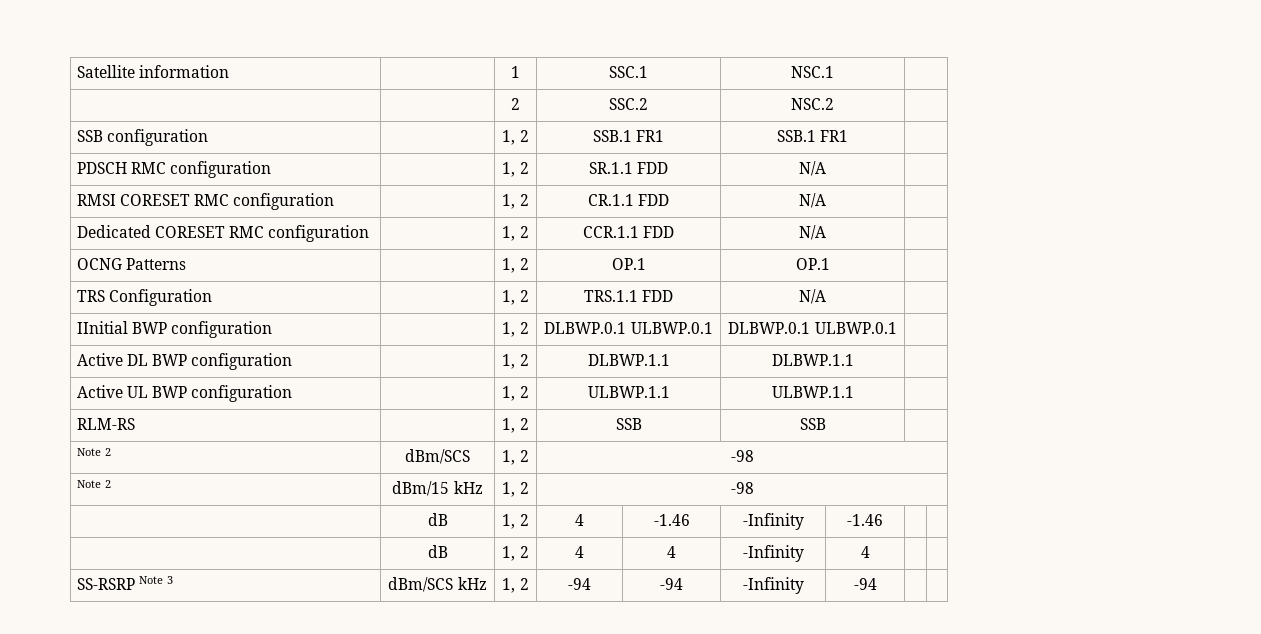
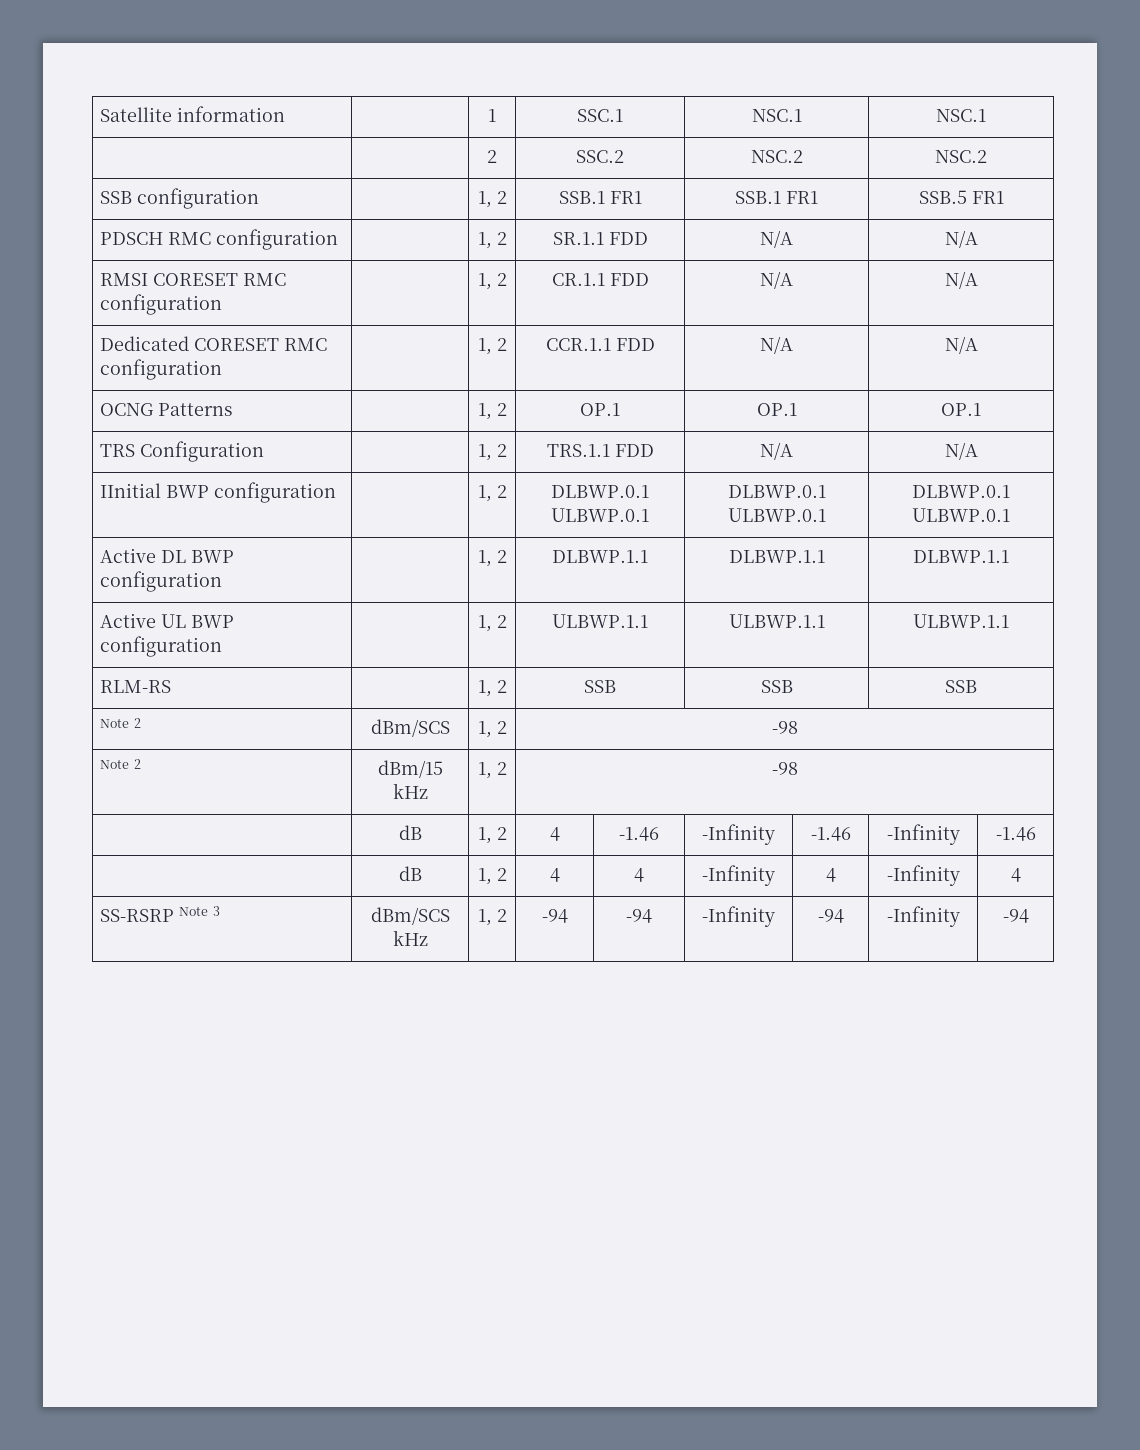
- Satellite information | | 1 | SSC.1 | NSC.1 |
+ Satellite information | | 1 | SSC.1 | NSC.1 | NSC.1
- | | 2 | SSC.2 | NSC.2 |
+ | | 2 | SSC.2 | NSC.2 | NSC.2
- SSB configuration | | 1, 2 | SSB.1 FR1 | SSB.1 FR1 |
+ SSB configuration | | 1, 2 | SSB.1 FR1 | SSB.1 FR1 | SSB.5 FR1
- PDSCH RMC configuration | | 1, 2 | SR.1.1 FDD | N/A |
+ PDSCH RMC configuration | | 1, 2 | SR.1.1 FDD | N/A | N/A
- RMSI CORESET RMC configuration | | 1, 2 | CR.1.1 FDD | N/A |
+ RMSI CORESET RMC configuration | | 1, 2 | CR.1.1 FDD | N/A | N/A
- Dedicated CORESET RMC configuration | | 1, 2 | CCR.1.1 FDD | N/A |
+ Dedicated CORESET RMC configuration | | 1, 2 | CCR.1.1 FDD | N/A | N/A
- OCNG Patterns | | 1, 2 | OP.1 | OP.1 |
+ OCNG Patterns | | 1, 2 | OP.1 | OP.1 | OP.1
- TRS Configuration | | 1, 2 | TRS.1.1 FDD | N/A |
+ TRS Configuration | | 1, 2 | TRS.1.1 FDD | N/A | N/A
- IInitial BWP configuration | | 1, 2 | DLBWP.0.1 ULBWP.0.1 | DLBWP.0.1 ULBWP.0.1 |
+ IInitial BWP configuration | | 1, 2 | DLBWP.0.1 ULBWP.0.1 | DLBWP.0.1 ULBWP.0.1 | DLBWP.0.1 ULBWP.0.1
- Active DL BWP configuration | | 1, 2 | DLBWP.1.1 | DLBWP.1.1 |
+ Active DL BWP configuration | | 1, 2 | DLBWP.1.1 | DLBWP.1.1 | DLBWP.1.1
- Active UL BWP configuration | | 1, 2 | ULBWP.1.1 | ULBWP.1.1 |
+ Active UL BWP configuration | | 1, 2 | ULBWP.1.1 | ULBWP.1.1 | ULBWP.1.1
- RLM-RS | | 1, 2 | SSB | SSB |
+ RLM-RS | | 1, 2 | SSB | SSB | SSB
- | dB | 1, 2 | 4 | -1.46 | -Infinity | -1.46 | |
+ | dB | 1, 2 | 4 | -1.46 | -Infinity | -1.46 | -Infinity | -1.46
- | dB | 1, 2 | 4 | 4 | -Infinity | 4 | |
+ | dB | 1, 2 | 4 | 4 | -Infinity | 4 | -Infinity | 4
- SS-RSRP Note 3 | dBm/SCS kHz | 1, 2 | -94 | -94 | -Infinity | -94 | |
+ SS-RSRP Note 3 | dBm/SCS kHz | 1, 2 | -94 | -94 | -Infinity | -94 | -Infinity | -94

